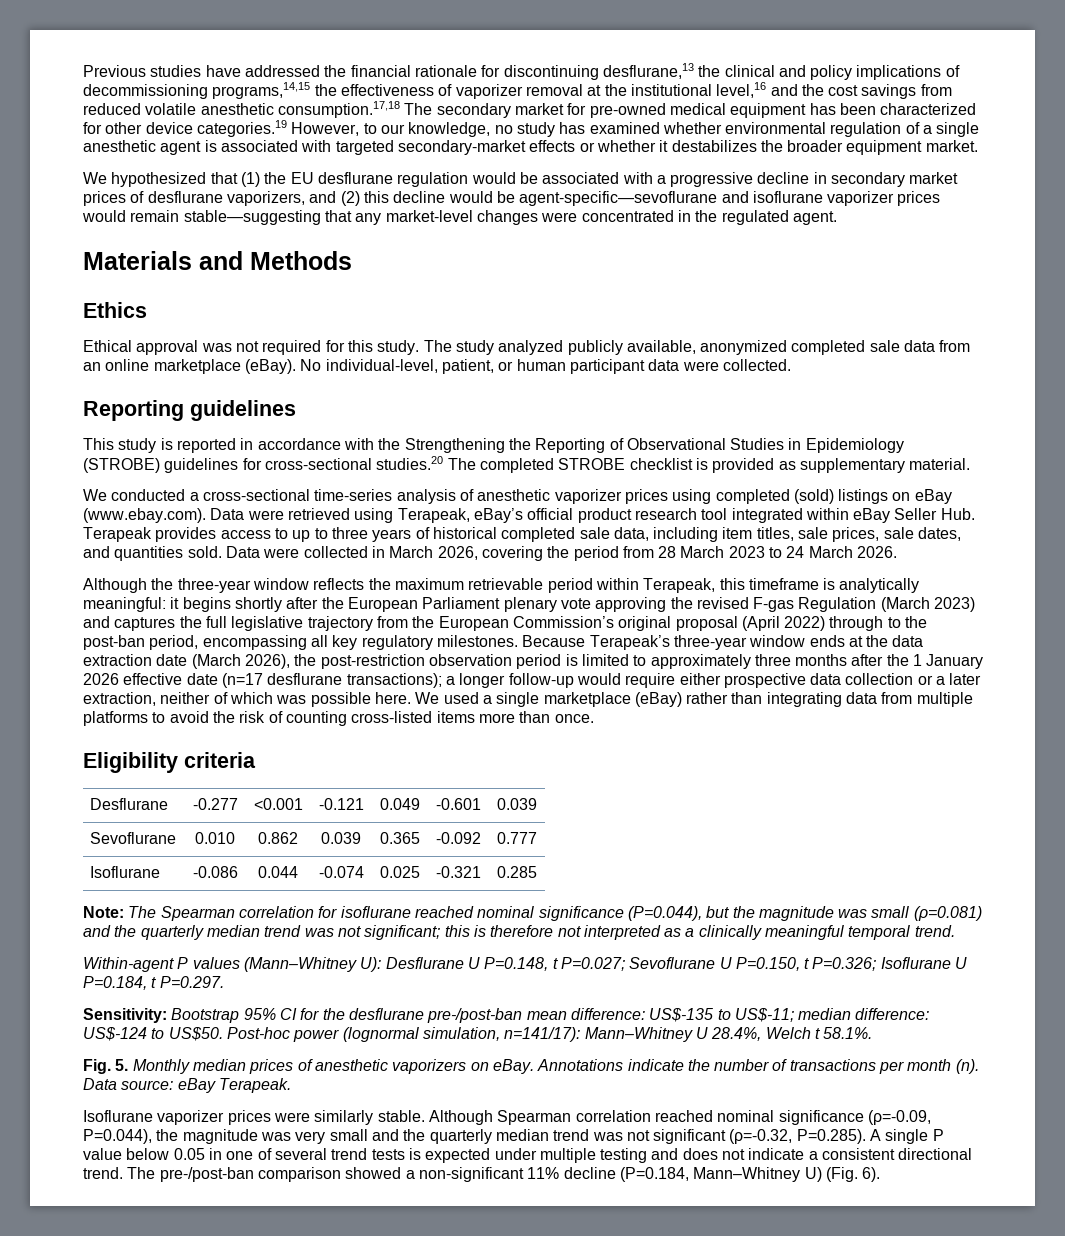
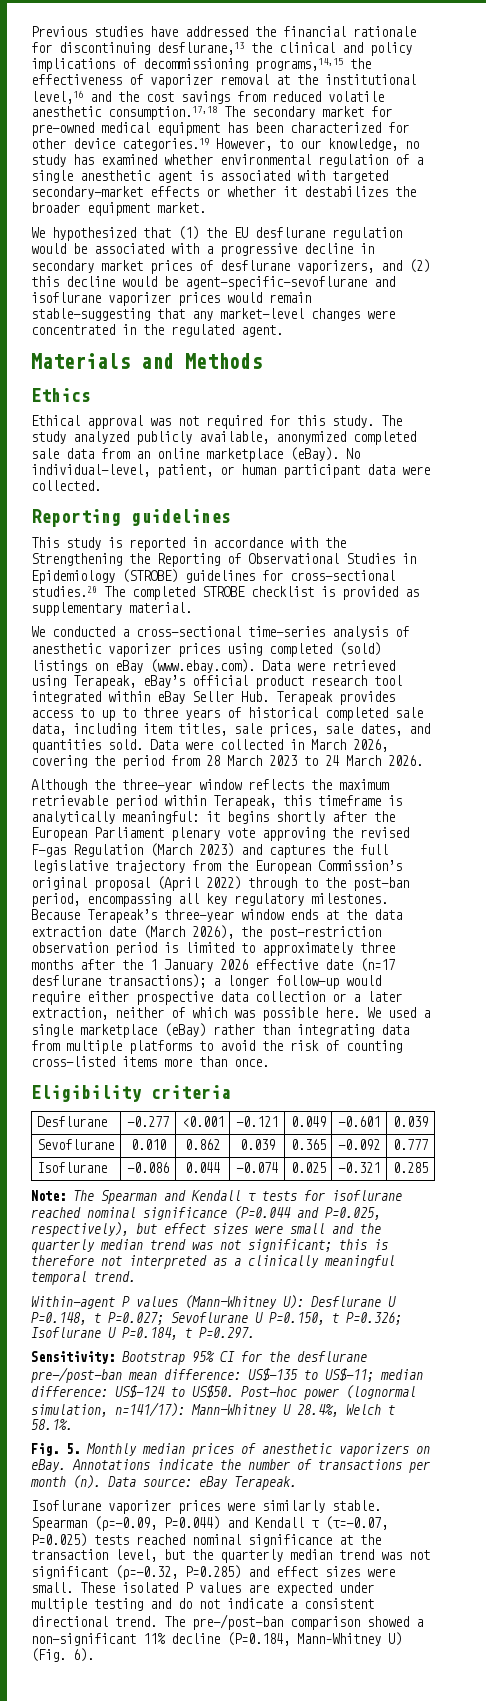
- Note: The Spearman correlation for isoflurane reached nominal significance (P=0.044), but the magnitude was small (ρ=0.081) and the quarterly median trend was not significant; this is therefore not interpreted as a clinically meaningful temporal trend.
+ Note: The Spearman and Kendall τ tests for isoflurane reached nominal significance (P=0.044 and P=0.025, respectively), but effect sizes were small and the quarterly median trend was not significant; this is therefore not interpreted as a clinically meaningful temporal trend.
- Although Spearman correlation reached nominal significance (ρ=-0.09, P=0.044), the magnitude was very small and the quarterly median trend was not significant (ρ=-0.32, P=0.285). A single P value below 0.05 in one of several trend tests is expected under multiple testing and does not indicate a consistent directional trend.
+ Spearman (ρ=-0.09, P=0.044) and Kendall τ (τ=-0.07, P=0.025) tests reached nominal significance at the transaction level, but the quarterly median trend was not significant (ρ=-0.32, P=0.285) and effect sizes were small. These isolated P values are expected under multiple testing and do not indicate a consistent directional trend.

